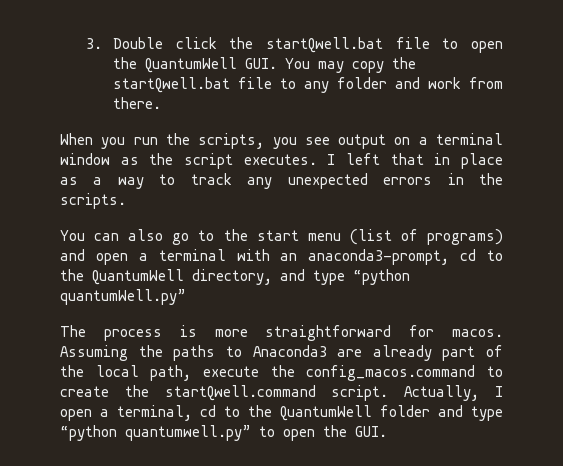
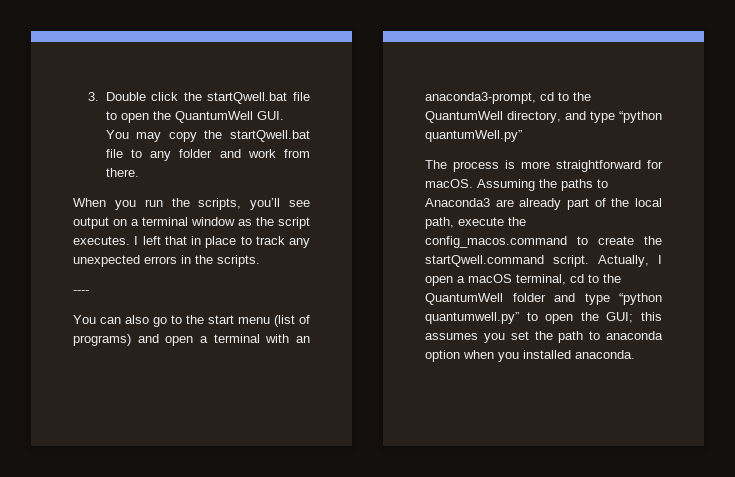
- When you run the scripts, you see output on a terminal window as the script executes.
+ When you run the scripts, you’ll see output on a terminal window as the script executes.
- I left that in place as a way to track any unexpected errors in the scripts.
+ I left that in place to track any unexpected errors in the scripts.
+ ----
- The process is more straightforward for macos.
+ The process is more straightforward for macOS.
- Actually, I open a terminal, cd to the QuantumWell folder and type “python quantumwell.py” to open the GUI.
+ Actually, I open a macOS terminal, cd to the QuantumWell folder and type “python quantumwell.py” to open the GUI; this assumes you set the path to anaconda option when you installed anaconda.

